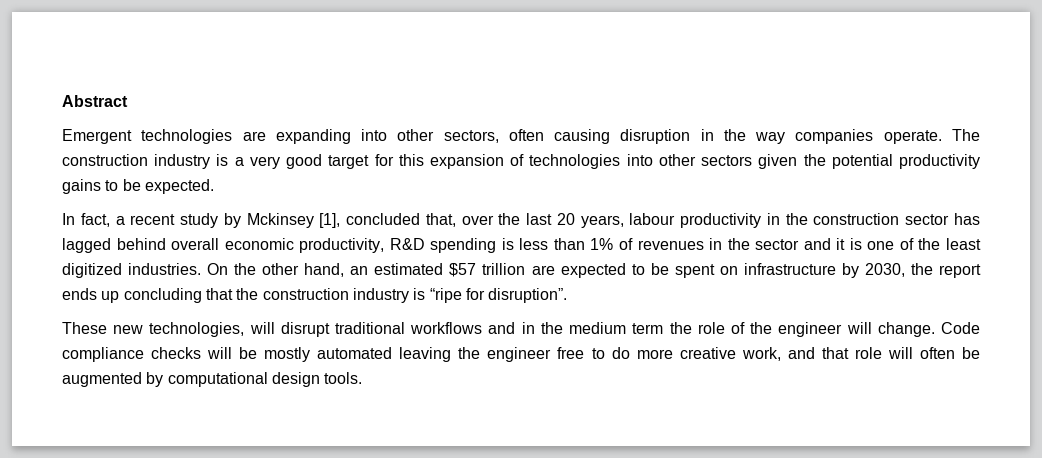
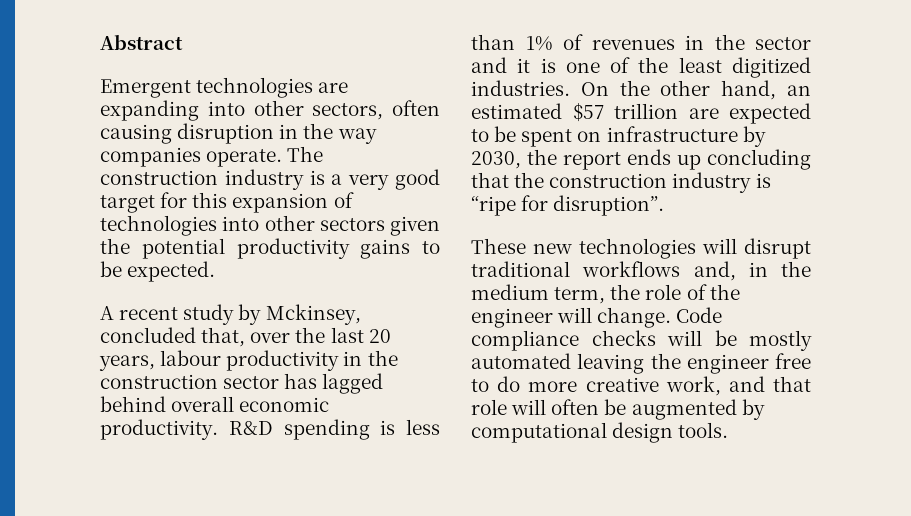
- In fact, a recent study by Mckinsey [1], concluded that, over the last 20 years, labour productivity in the construction sector has lagged behind overall economic productivity, R&D spending is less than 1% of revenues in the sector and it is one of the least digitized industries.
+ A recent study by Mckinsey, concluded that, over the last 20 years, labour productivity in the construction sector has lagged behind overall economic productivity. R&D spending is less than 1% of revenues in the sector and it is one of the least digitized industries.
- These new technologies, will disrupt traditional workflows and in the medium term the role of the engineer will change.
+ These new technologies will disrupt traditional workflows and, in the medium term, the role of the engineer will change.

